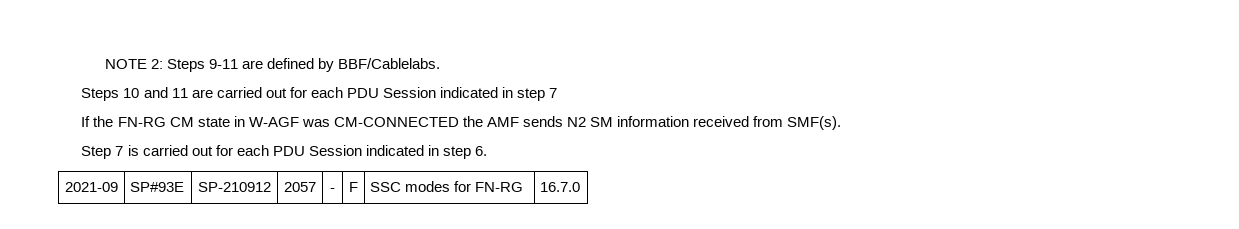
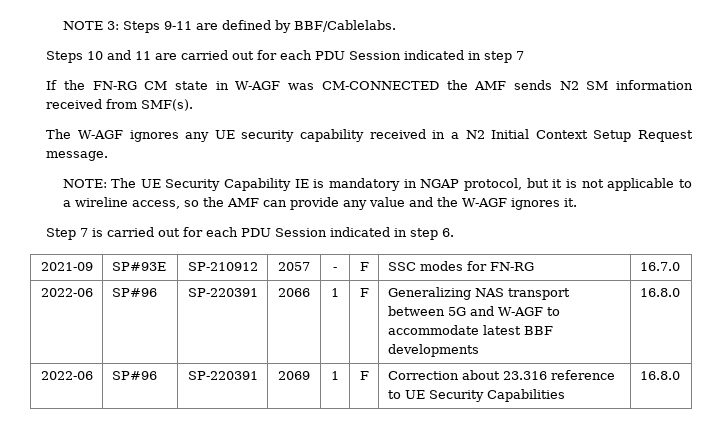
- NOTE 2: Steps 9-11 are defined by BBF/Cablelabs.
+ NOTE 3: Steps 9-11 are defined by BBF/Cablelabs.
+ The W-AGF ignores any UE security capability received in a N2 Initial Context Setup Request message.
+ NOTE: The UE Security Capability IE is mandatory in NGAP protocol, but it is not applicable to a wireline access, so the AMF can provide any value and the W-AGF ignores it.
+ 2022-06 | SP#96 | SP-220391 | 2066 | 1 | F | Generalizing NAS transport between 5G and W-AGF to accommodate latest BBF developments | 16.8.0
+ 2022-06 | SP#96 | SP-220391 | 2069 | 1 | F | Correction about 23.316 reference to UE Security Capabilities | 16.8.0

